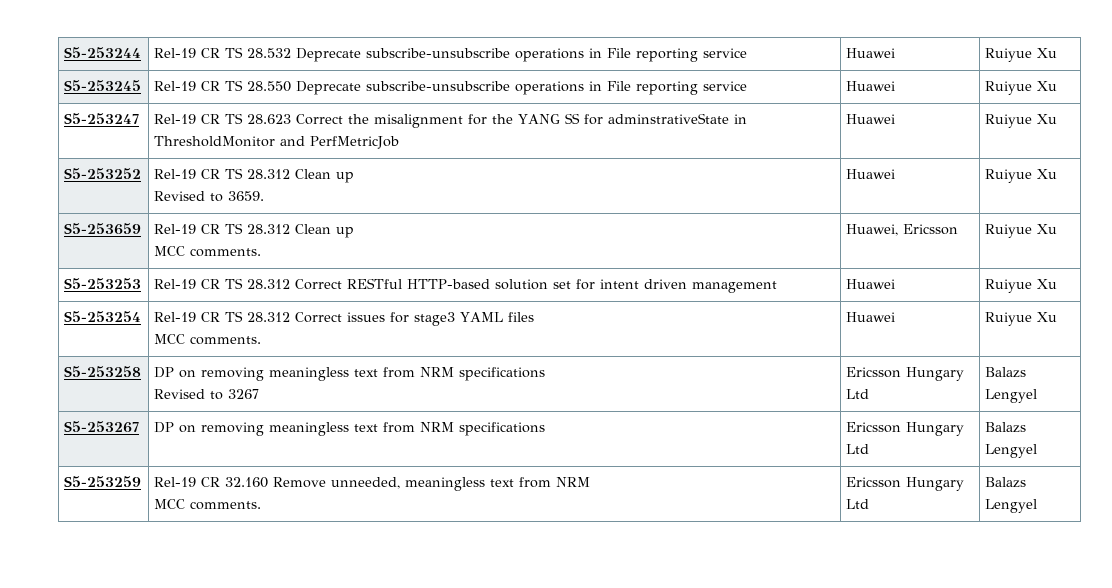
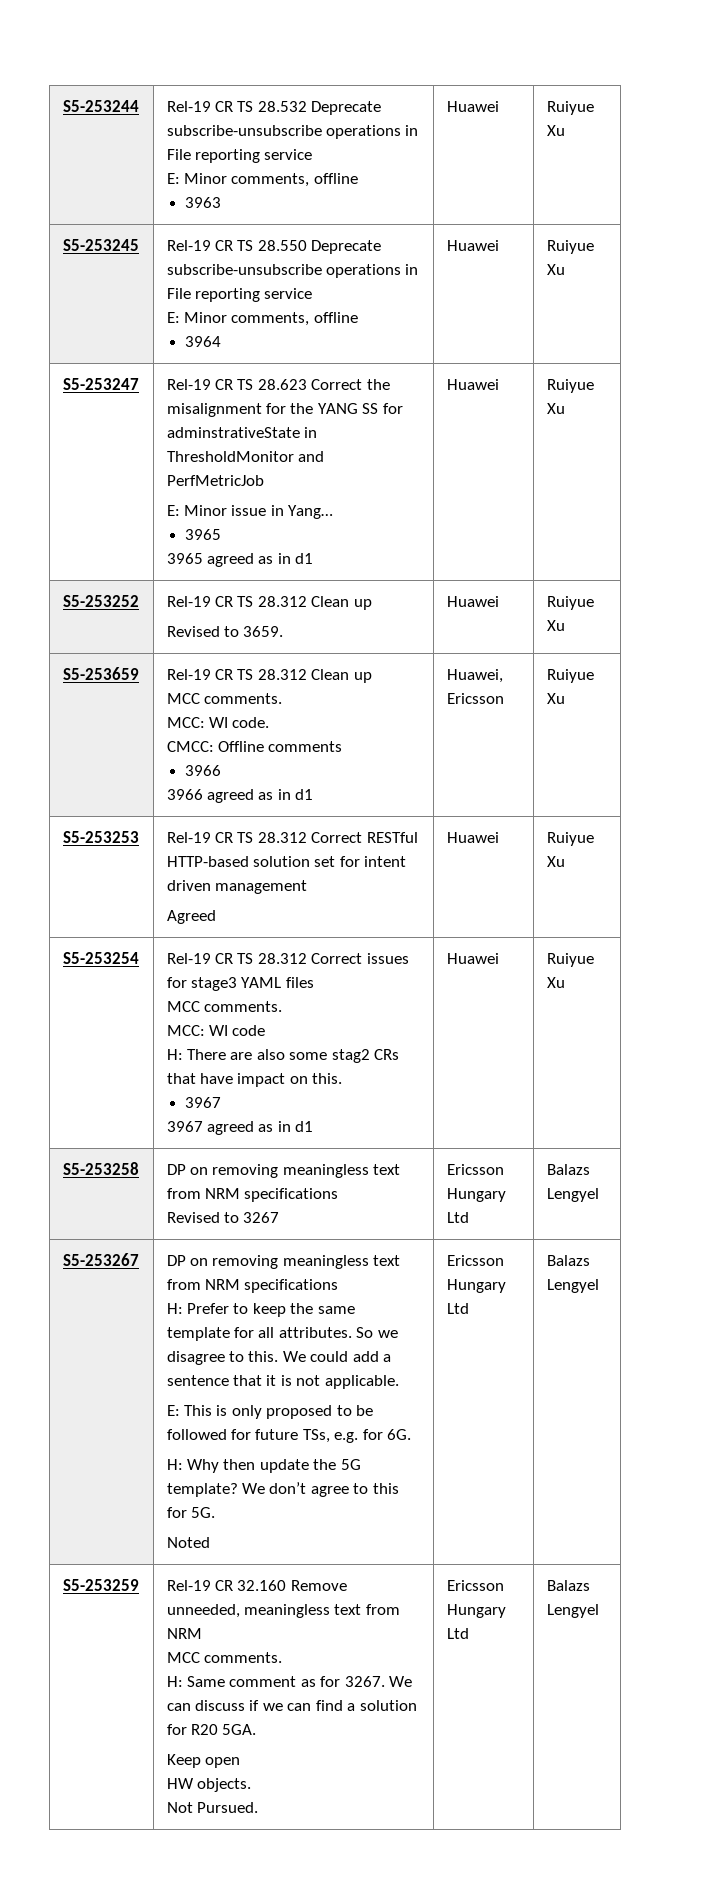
- S5-253244 | Rel-19 CR TS 28.532 Deprecate subscribe-unsubscribe operations in File reporting service | Huawei | Ruiyue Xu
+ S5-253244 | Rel-19 CR TS 28.532 Deprecate subscribe-unsubscribe operations in File reporting service
+ E: Minor comments, offline
+ 3963 | Huawei | Ruiyue Xu
- S5-253245 | Rel-19 CR TS 28.550 Deprecate subscribe-unsubscribe operations in File reporting service | Huawei | Ruiyue Xu
+ S5-253245 | Rel-19 CR TS 28.550 Deprecate subscribe-unsubscribe operations in File reporting service
+ E: Minor comments, offline
+ 3964 | Huawei | Ruiyue Xu
- S5-253247 | Rel-19 CR TS 28.623 Correct the misalignment for the YANG SS for adminstrativeState in ThresholdMonitor and PerfMetricJob | Huawei | Ruiyue Xu
+ S5-253247 | Rel-19 CR TS 28.623 Correct the misalignment for the YANG SS for adminstrativeState in ThresholdMonitor and PerfMetricJob
+ E: Minor issue in Yang…
+ 3965
+ 3965 agreed as in d1 | Huawei | Ruiyue Xu
  S5-253659 | Rel-19 CR TS 28.312 Clean up
- MCC comments. | Huawei, Ericsson | Ruiyue Xu
+ MCC comments.
+ MCC: WI code.
+ CMCC: Offline comments
+ 3966
+ 3966 agreed as in d1 | Huawei, Ericsson | Ruiyue Xu
- S5-253253 | Rel-19 CR TS 28.312 Correct RESTful HTTP-based solution set for intent driven management | Huawei | Ruiyue Xu
+ S5-253253 | Rel-19 CR TS 28.312 Correct RESTful HTTP-based solution set for intent driven management
+ Agreed | Huawei | Ruiyue Xu
  S5-253254 | Rel-19 CR TS 28.312 Correct issues for stage3 YAML files
- MCC comments. | Huawei | Ruiyue Xu
+ MCC comments.
+ MCC: WI code
+ H: There are also some stag2 CRs that have impact on this.
+ 3967
+ 3967 agreed as in d1 | Huawei | Ruiyue Xu
+ H: Prefer to keep the same template for all attributes. So we disagree to this. We could add a sentence that it is not applicable.
+ E: This is only proposed to be followed for future TSs, e.g. for 6G.
+ H: Why then update the 5G template? We don’t agree to this for 5G.
+ Noted
+ H: Same comment as for 3267. We can discuss if we can find a solution for R20 5GA.
+ Keep open
+ HW objects.
+ Not Pursued.

